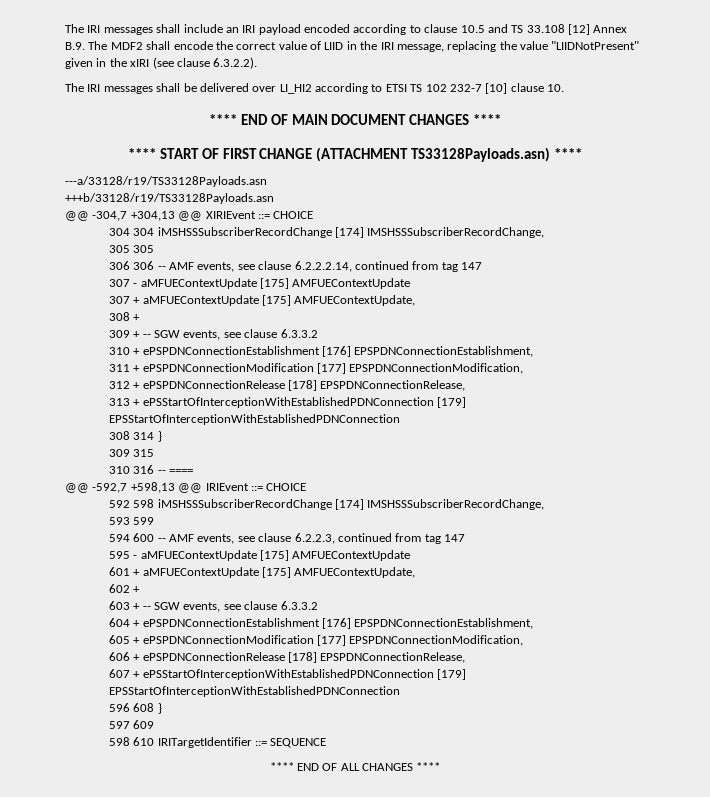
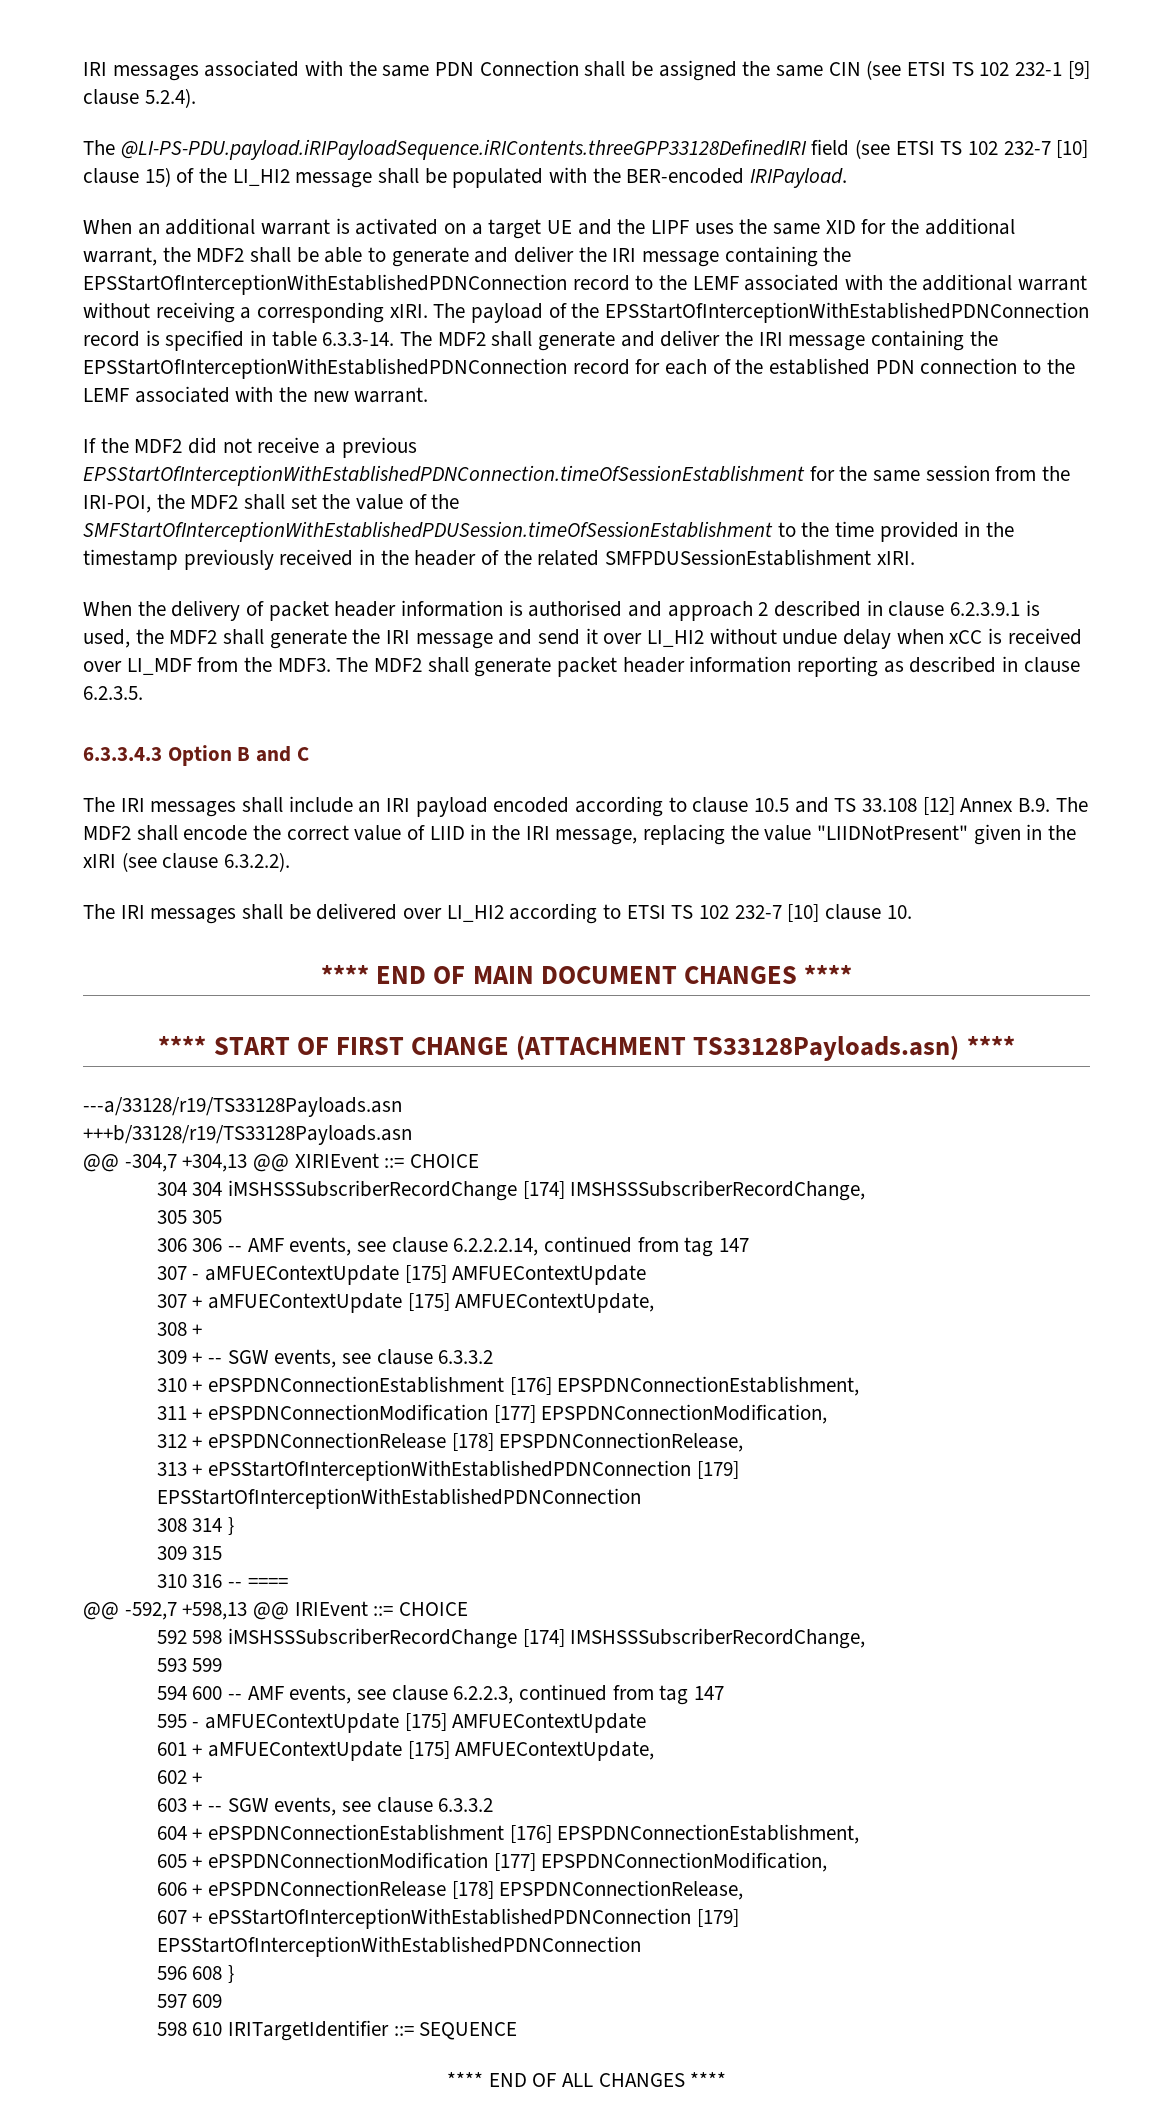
+ IRI messages associated with the same PDN Connection shall be assigned the same CIN (see ETSI TS 102 232-1 [9] clause 5.2.4).
+ The @LI-PS-PDU.payload.iRIPayloadSequence.iRIContents.threeGPP33128DefinedIRI field (see ETSI TS 102 232-7 [10] clause 15) of the LI_HI2 message shall be populated with the BER-encoded IRIPayload.
+ When an additional warrant is activated on a target UE and the LIPF uses the same XID for the additional warrant, the MDF2 shall be able to generate and deliver the IRI message containing the EPSStartOfInterceptionWithEstablishedPDNConnection record to the LEMF associated with the additional warrant without receiving a corresponding xIRI. The payload of the EPSStartOfInterceptionWithEstablishedPDNConnection record is specified in table 6.3.3-14. The MDF2 shall generate and deliver the IRI message containing the EPSStartOfInterceptionWithEstablishedPDNConnection record for each of the established PDN connection to the LEMF associated with the new warrant.
+ If the MDF2 did not receive a previous EPSStartOfInterceptionWithEstablishedPDNConnection.timeOfSessionEstablishment for the same session from the IRI-POI, the MDF2 shall set the value of the SMFStartOfInterceptionWithEstablishedPDUSession.timeOfSessionEstablishment to the time provided in the timestamp previously received in the header of the related SMFPDUSessionEstablishment xIRI.
+ When the delivery of packet header information is authorised and approach 2 described in clause 6.2.3.9.1 is used, the MDF2 shall generate the IRI message and send it over LI_HI2 without undue delay when xCC is received over LI_MDF from the MDF3. The MDF2 shall generate packet header information reporting as described in clause 6.2.3.5.
+ 6.3.3.4.3 Option B and C

